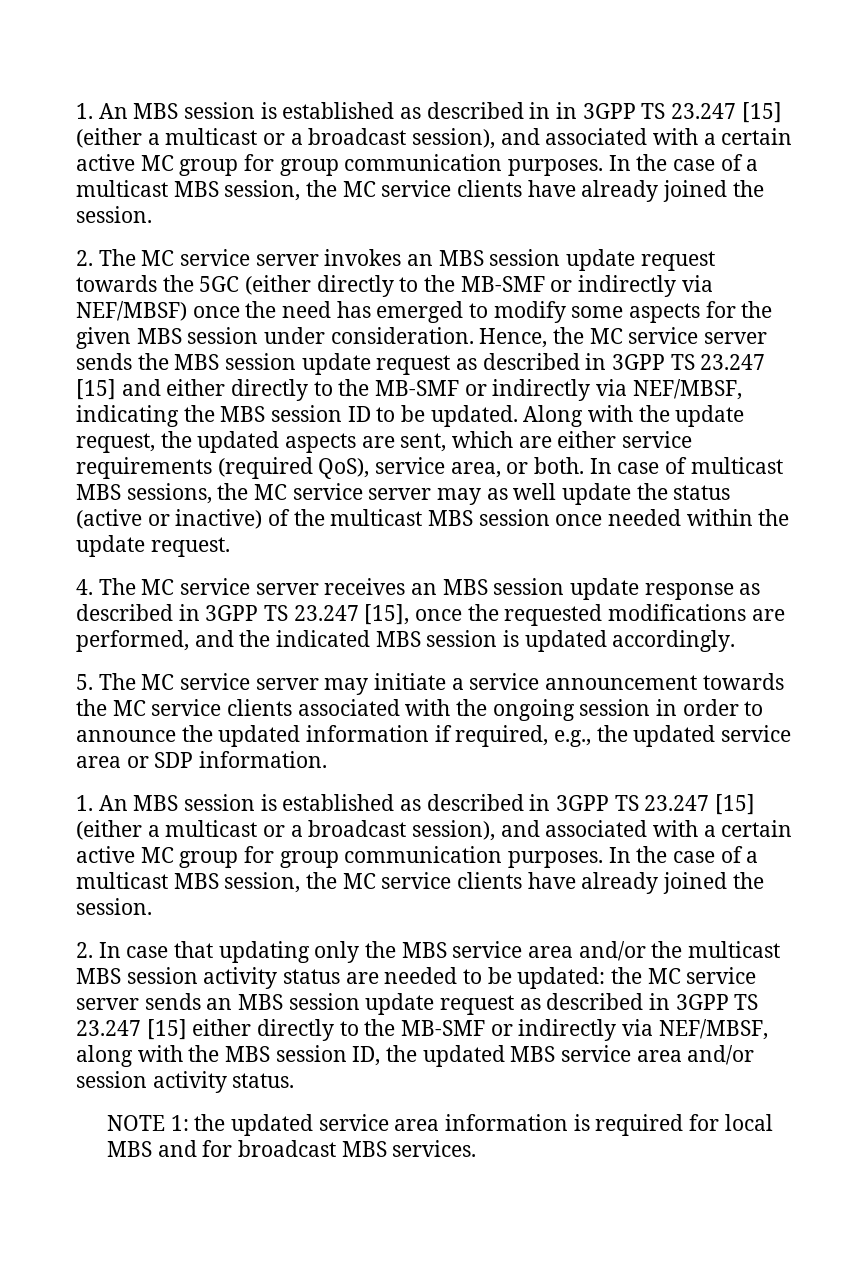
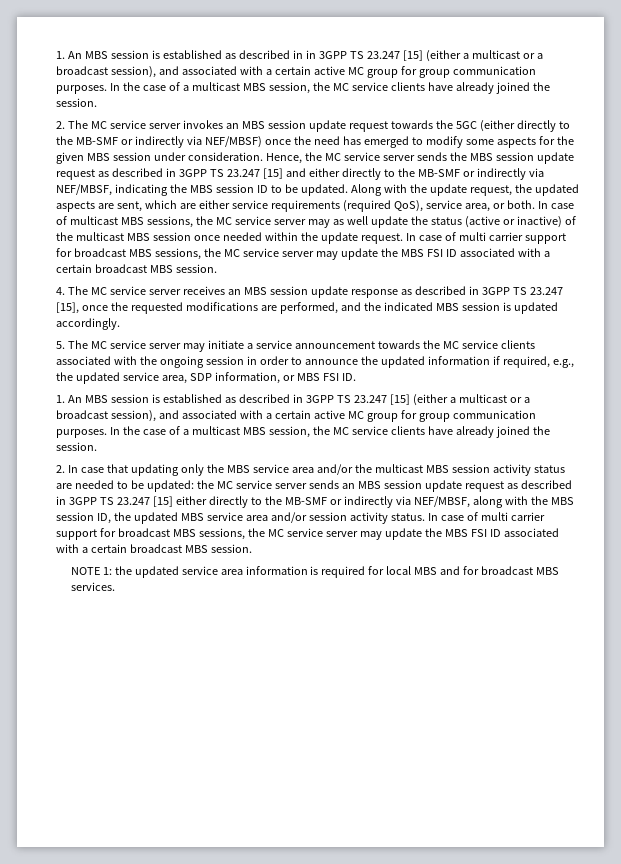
- In case of multicast MBS sessions, the MC service server may as well update the status (active or inactive) of the multicast MBS session once needed within the update request.
+ In case of multicast MBS sessions, the MC service server may as well update the status (active or inactive) of the multicast MBS session once needed within the update request. In case of multi carrier support for broadcast MBS sessions, the MC service server may update the MBS FSI ID associated with a certain broadcast MBS session.
- 5. The MC service server may initiate a service announcement towards the MC service clients associated with the ongoing session in order to announce the updated information if required, e.g., the updated service area or SDP information.
+ 5. The MC service server may initiate a service announcement towards the MC service clients associated with the ongoing session in order to announce the updated information if required, e.g., the updated service area, SDP information, or MBS FSI ID.
- the MC service server sends an MBS session update request as described in 3GPP TS 23.247 [15] either directly to the MB-SMF or indirectly via NEF/MBSF, along with the MBS session ID, the updated MBS service area and/or session activity status.
+ the MC service server sends an MBS session update request as described in 3GPP TS 23.247 [15] either directly to the MB-SMF or indirectly via NEF/MBSF, along with the MBS session ID, the updated MBS service area and/or session activity status. In case of multi carrier support for broadcast MBS sessions, the MC service server may update the MBS FSI ID associated with a certain broadcast MBS session.

